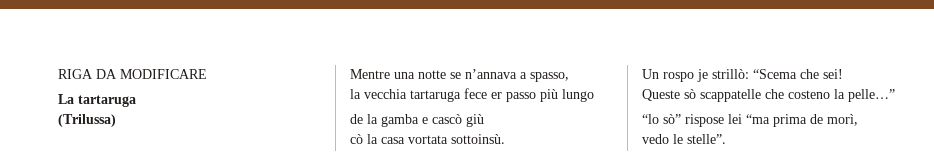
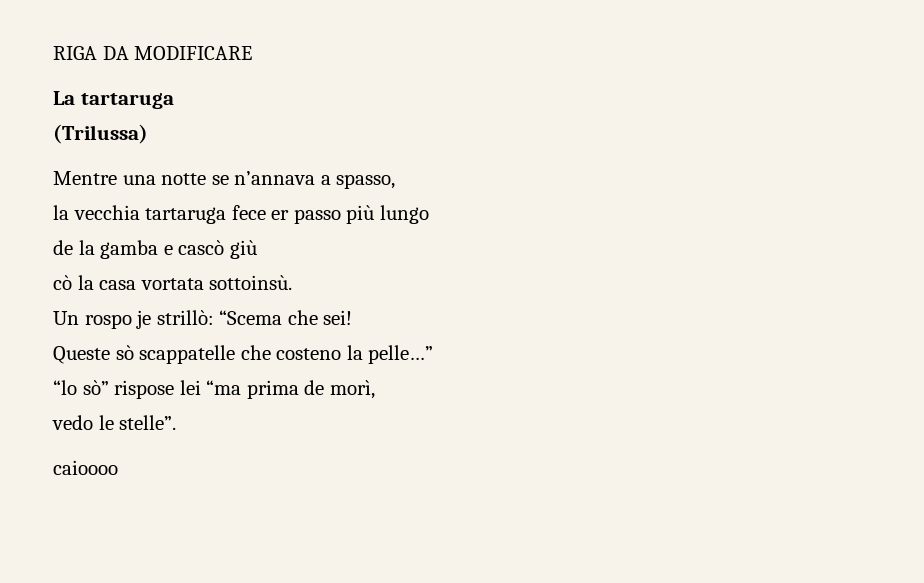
+ caioooo

